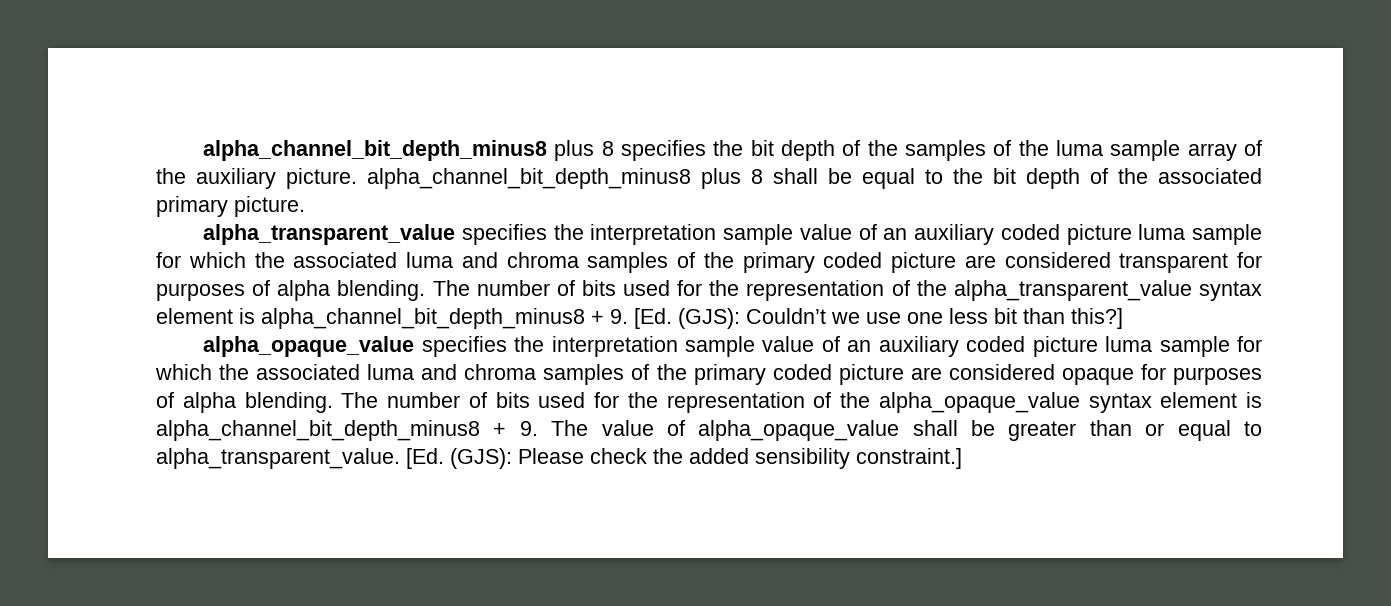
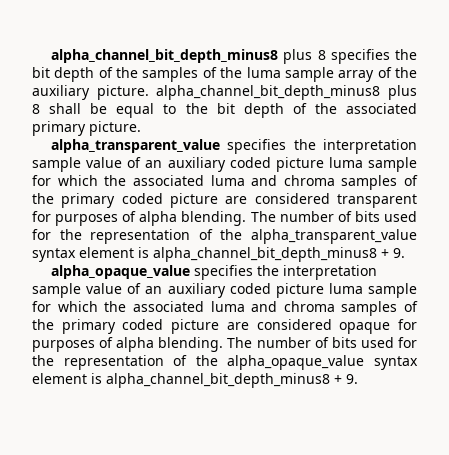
- The number of bits used for the representation of the alpha_transparent_value syntax element is alpha_channel_bit_depth_minus8 + 9. [Ed. (GJS): Couldn’t we use one less bit than this?]
+ The number of bits used for the representation of the alpha_transparent_value syntax element is alpha_channel_bit_depth_minus8 + 9.
- The number of bits used for the representation of the alpha_opaque_value syntax element is alpha_channel_bit_depth_minus8 + 9. The value of alpha_opaque_value shall be greater than or equal to alpha_transparent_value. [Ed. (GJS): Please check the added sensibility constraint.]
+ The number of bits used for the representation of the alpha_opaque_value syntax element is alpha_channel_bit_depth_minus8 + 9.

